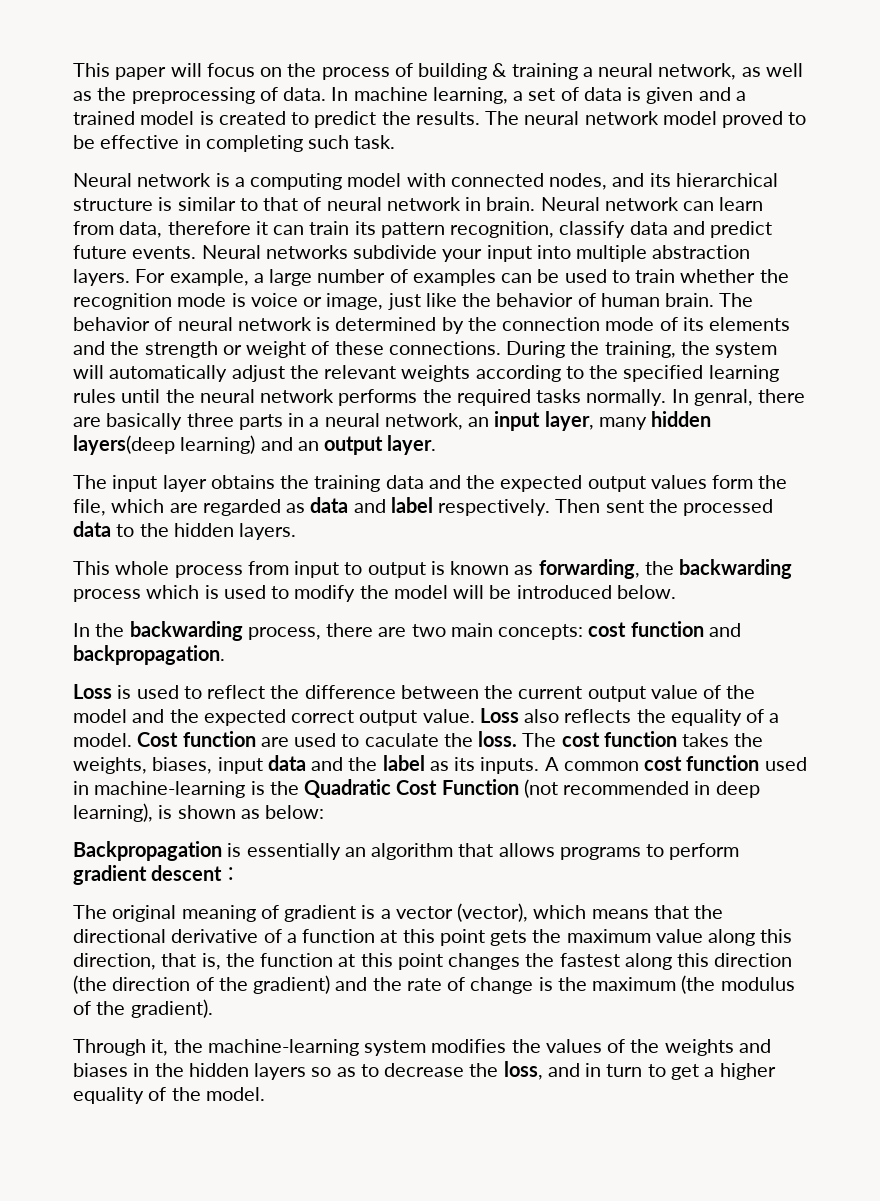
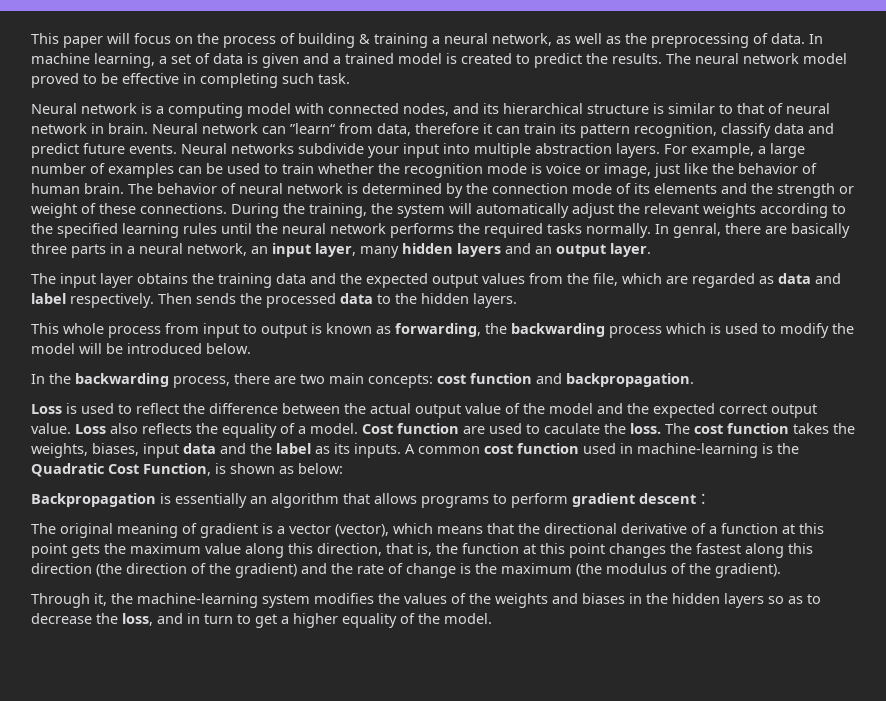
- Neural network can learn from data, therefore it can train its pattern recognition, classify data and predict future events.
+ Neural network can ”learn“ from data, therefore it can train its pattern recognition, classify data and predict future events.
- In genral, there are basically three parts in a neural network, an input layer, many hidden layers(deep learning) and an output layer.
+ In genral, there are basically three parts in a neural network, an input layer, many hidden layers and an output layer.
- The input layer obtains the training data and the expected output values form the file, which are regarded as data and label respectively.
+ The input layer obtains the training data and the expected output values from the file, which are regarded as data and label respectively.
- Then sent the processed data to the hidden layers.
+ Then sends the processed data to the hidden layers.
- Loss is used to reflect the difference between the current output value of the model and the expected correct output value.
+ Loss is used to reflect the difference between the actual output value of the model and the expected correct output value.
- A common cost function used in machine-learning is the Quadratic Cost Function (not recommended in deep learning), is shown as below:
+ A common cost function used in machine-learning is the Quadratic Cost Function, is shown as below:

